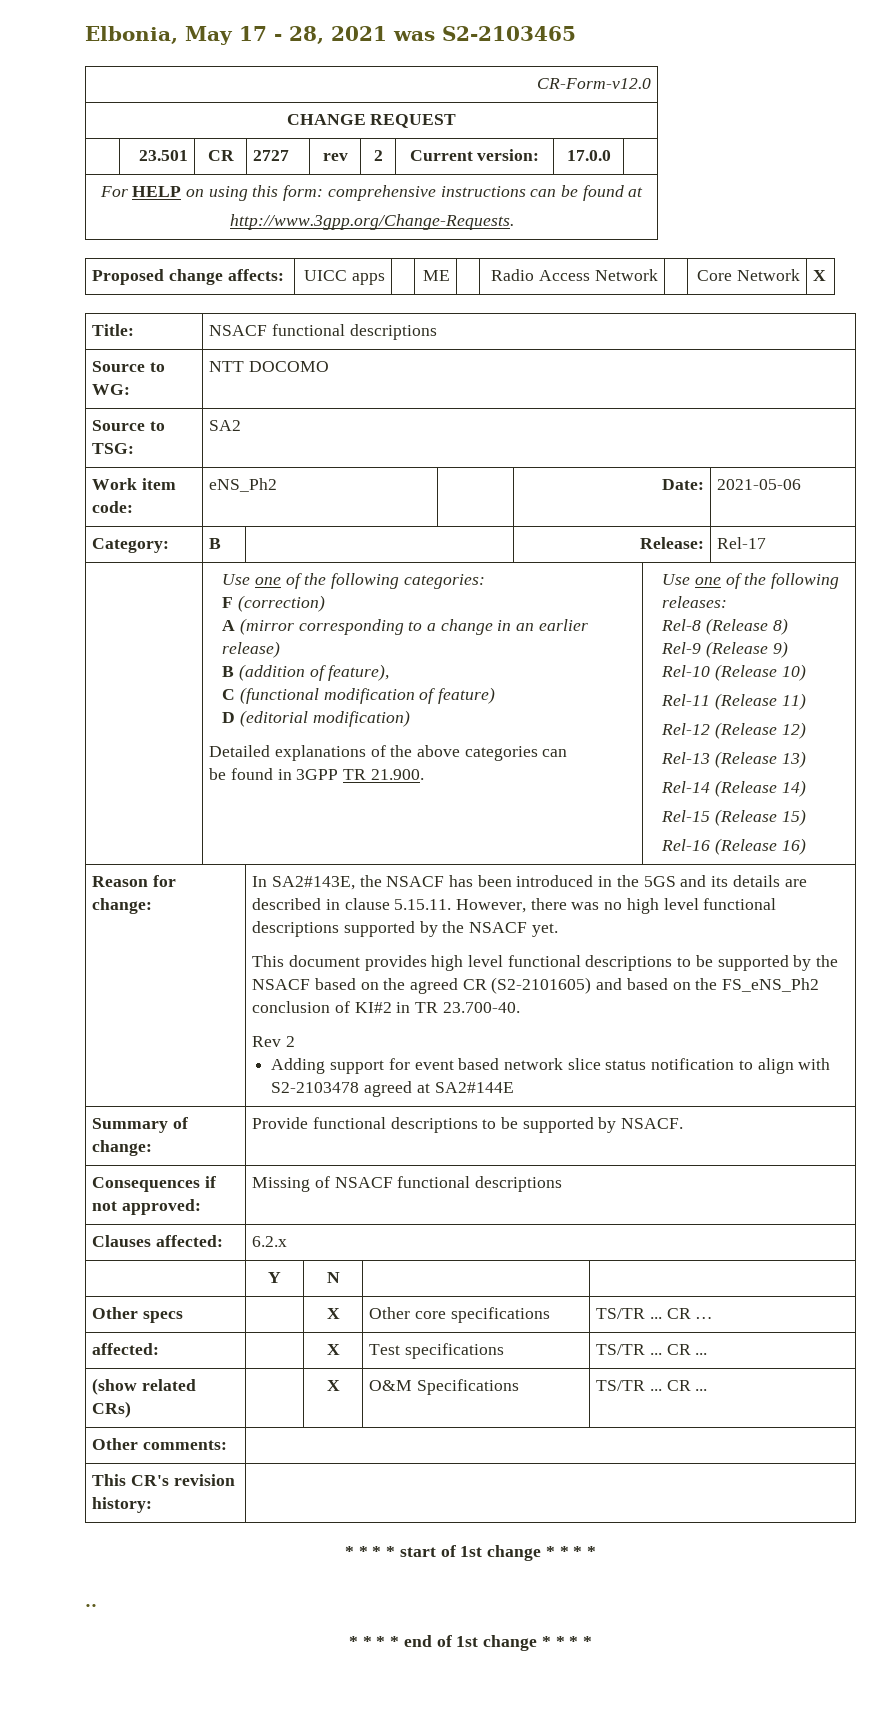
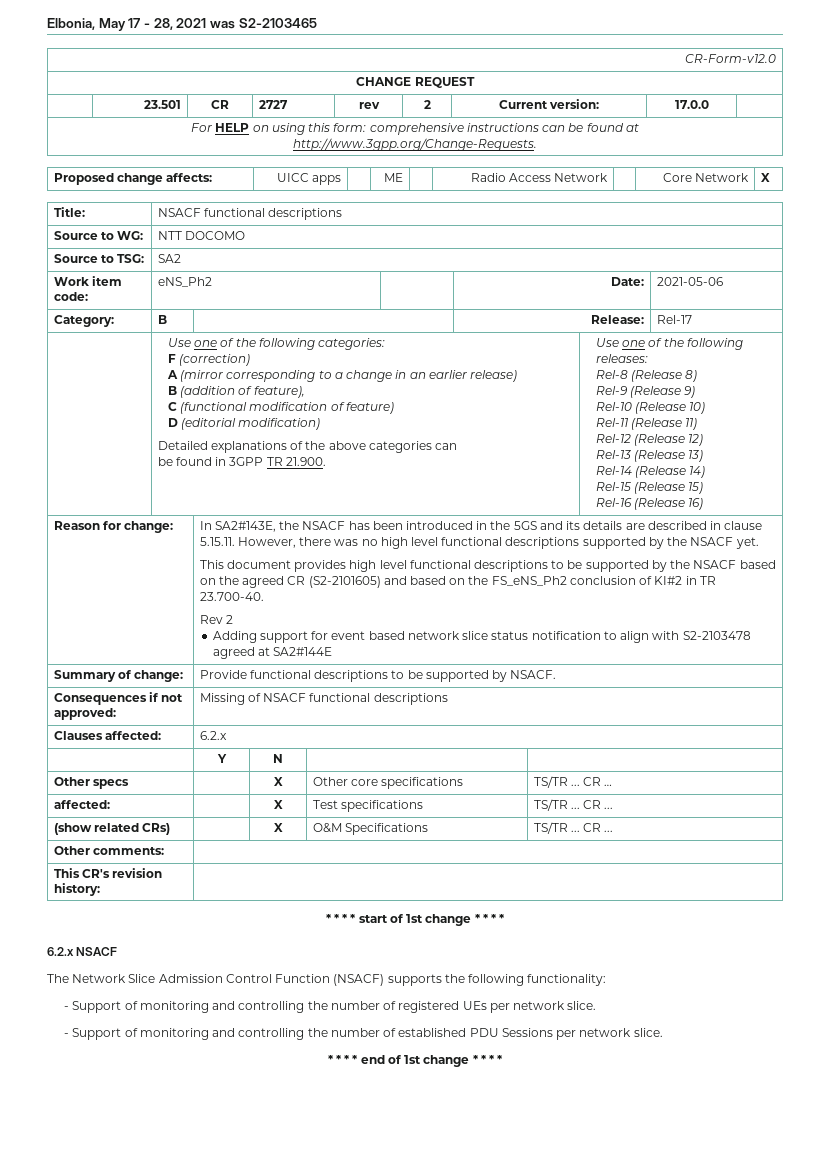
- ..
+ 6.2.x NSACF
+ The Network Slice Admission Control Function (NSACF) supports the following functionality:
+ - Support of monitoring and controlling the number of registered UEs per network slice.
+ - Support of monitoring and controlling the number of established PDU Sessions per network slice.

